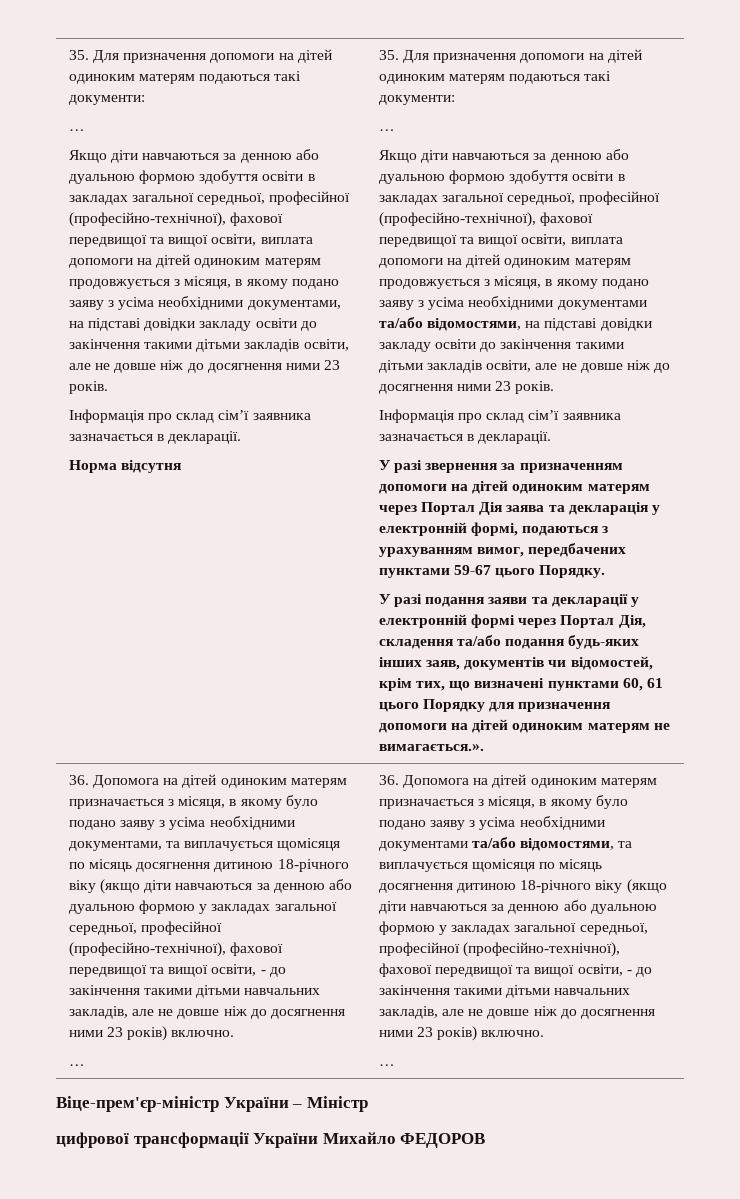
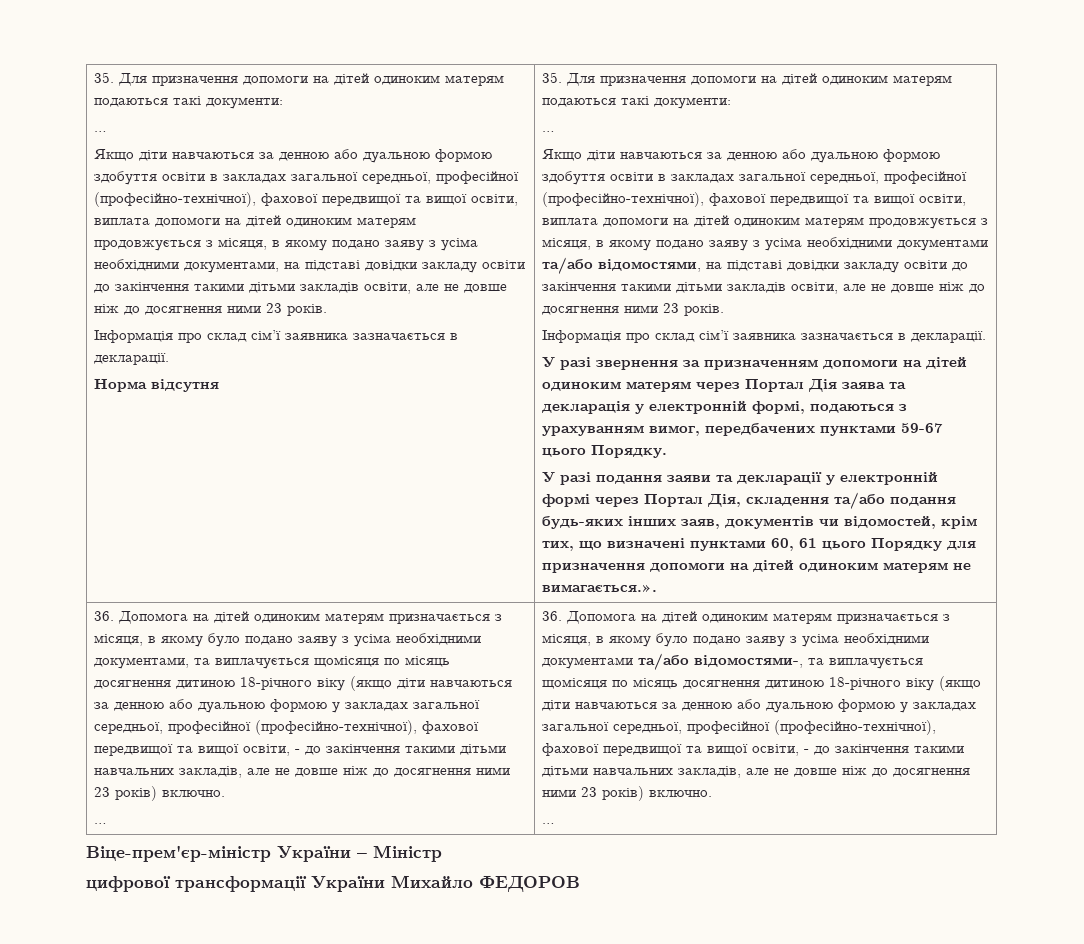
- 36. Допомога на дітей одиноким матерям призначається з місяця, в якому було подано заяву з усіма необхідними документами та/або відомостями, та виплачується щомісяця по місяць досягнення дитиною 18-річного віку (якщо діти навчаються за денною або дуальною формою у закладах загальної середньої, професійної (професійно-технічної), фахової передвищої та вищої освіти, - до закінчення такими дітьми навчальних закладів, але не довше ніж до досягнення ними 23 років) включно.
+ 36. Допомога на дітей одиноким матерям призначається з місяця, в якому було подано заяву з усіма необхідними документами та/або відомостями-, та виплачується щомісяця по місяць досягнення дитиною 18-річного віку (якщо діти навчаються за денною або дуальною формою у закладах загальної середньої, професійної (професійно-технічної), фахової передвищої та вищої освіти, - до закінчення такими дітьми навчальних закладів, але не довше ніж до досягнення ними 23 років) включно.

